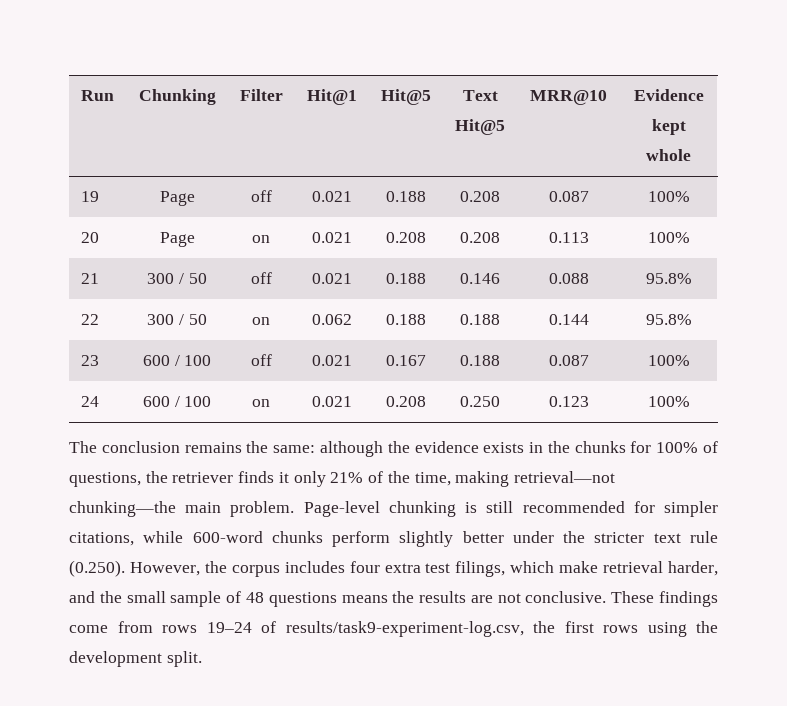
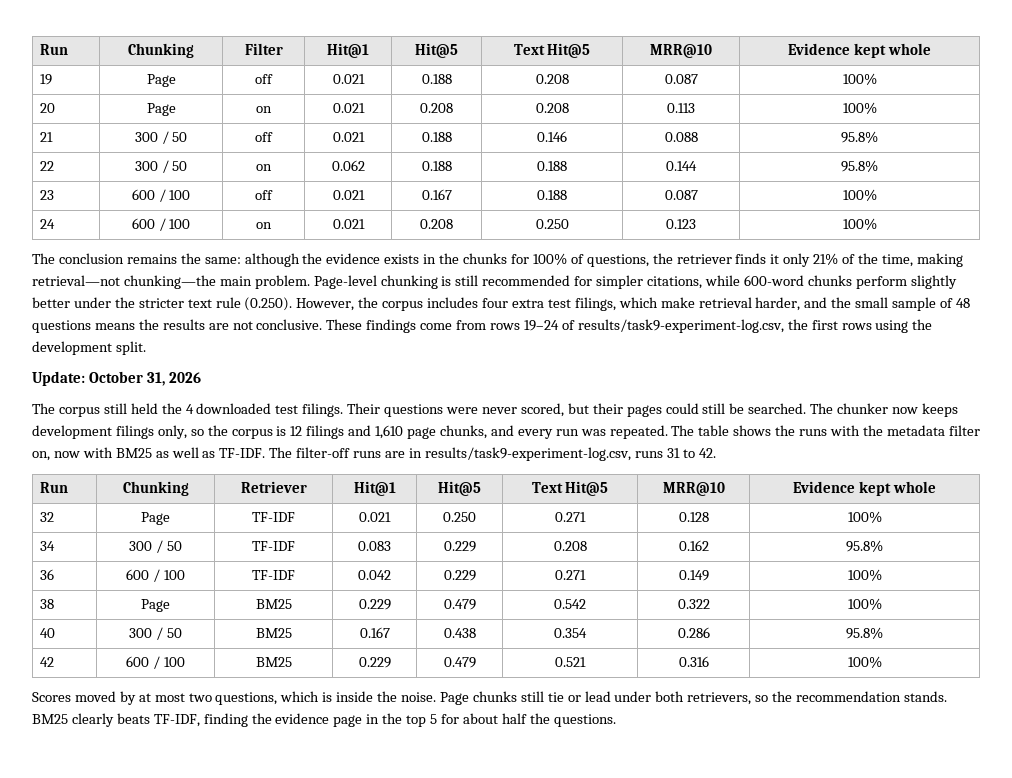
+ Update: October 31, 2026
+ The corpus still held the 4 downloaded test filings. Their questions were never scored, but their pages could still be searched. The chunker now keeps development filings only, so the corpus is 12 filings and 1,610 page chunks, and every run was repeated. The table shows the runs with the metadata filter on, now with BM25 as well as TF-IDF. The filter-off runs are in results/task9-experiment-log.csv, runs 31 to 42.
+ Run | Chunking | Retriever | Hit@1 | Hit@5 | Text Hit@5 | MRR@10 | Evidence kept whole
+ 32 | Page | TF-IDF | 0.021 | 0.250 | 0.271 | 0.128 | 100%
+ 34 | 300 / 50 | TF-IDF | 0.083 | 0.229 | 0.208 | 0.162 | 95.8%
+ 36 | 600 / 100 | TF-IDF | 0.042 | 0.229 | 0.271 | 0.149 | 100%
+ 38 | Page | BM25 | 0.229 | 0.479 | 0.542 | 0.322 | 100%
+ 40 | 300 / 50 | BM25 | 0.167 | 0.438 | 0.354 | 0.286 | 95.8%
+ 42 | 600 / 100 | BM25 | 0.229 | 0.479 | 0.521 | 0.316 | 100%
+ Scores moved by at most two questions, which is inside the noise. Page chunks still tie or lead under both retrievers, so the recommendation stands. BM25 clearly beats TF-IDF, finding the evidence page in the top 5 for about half the questions.

